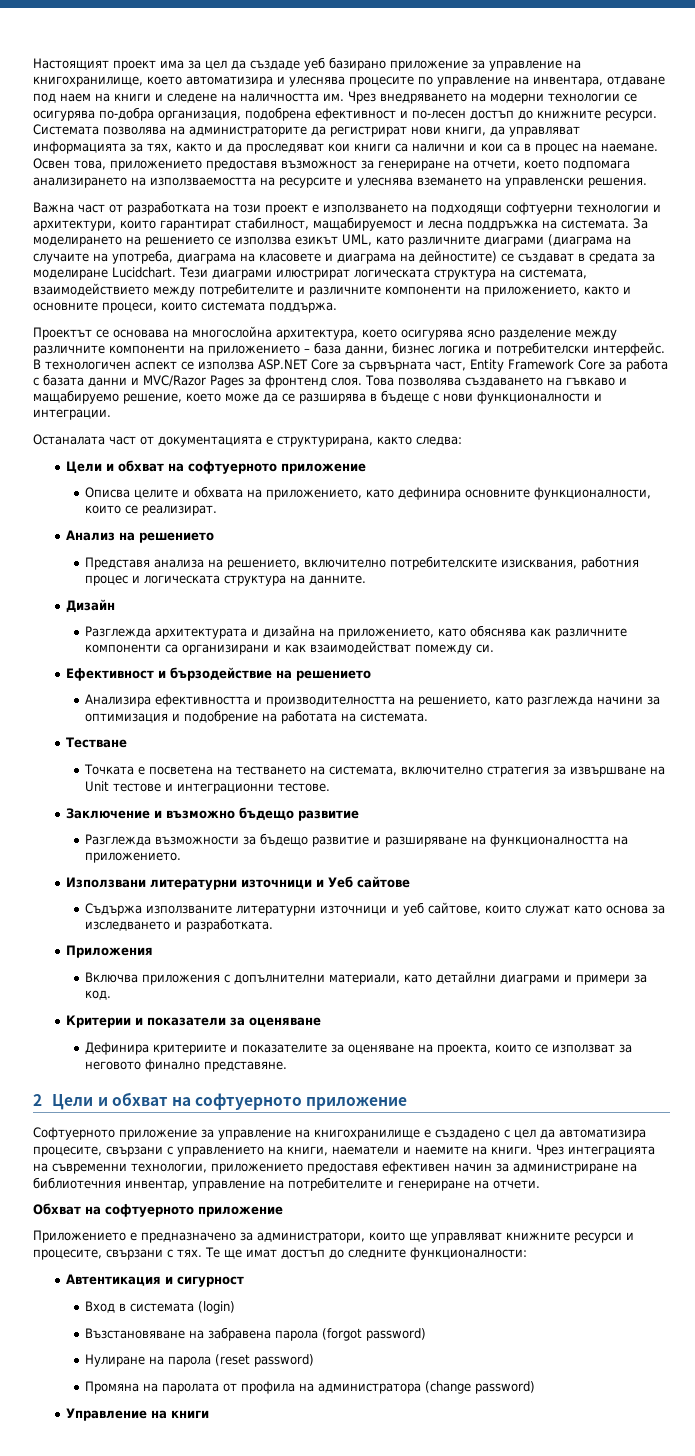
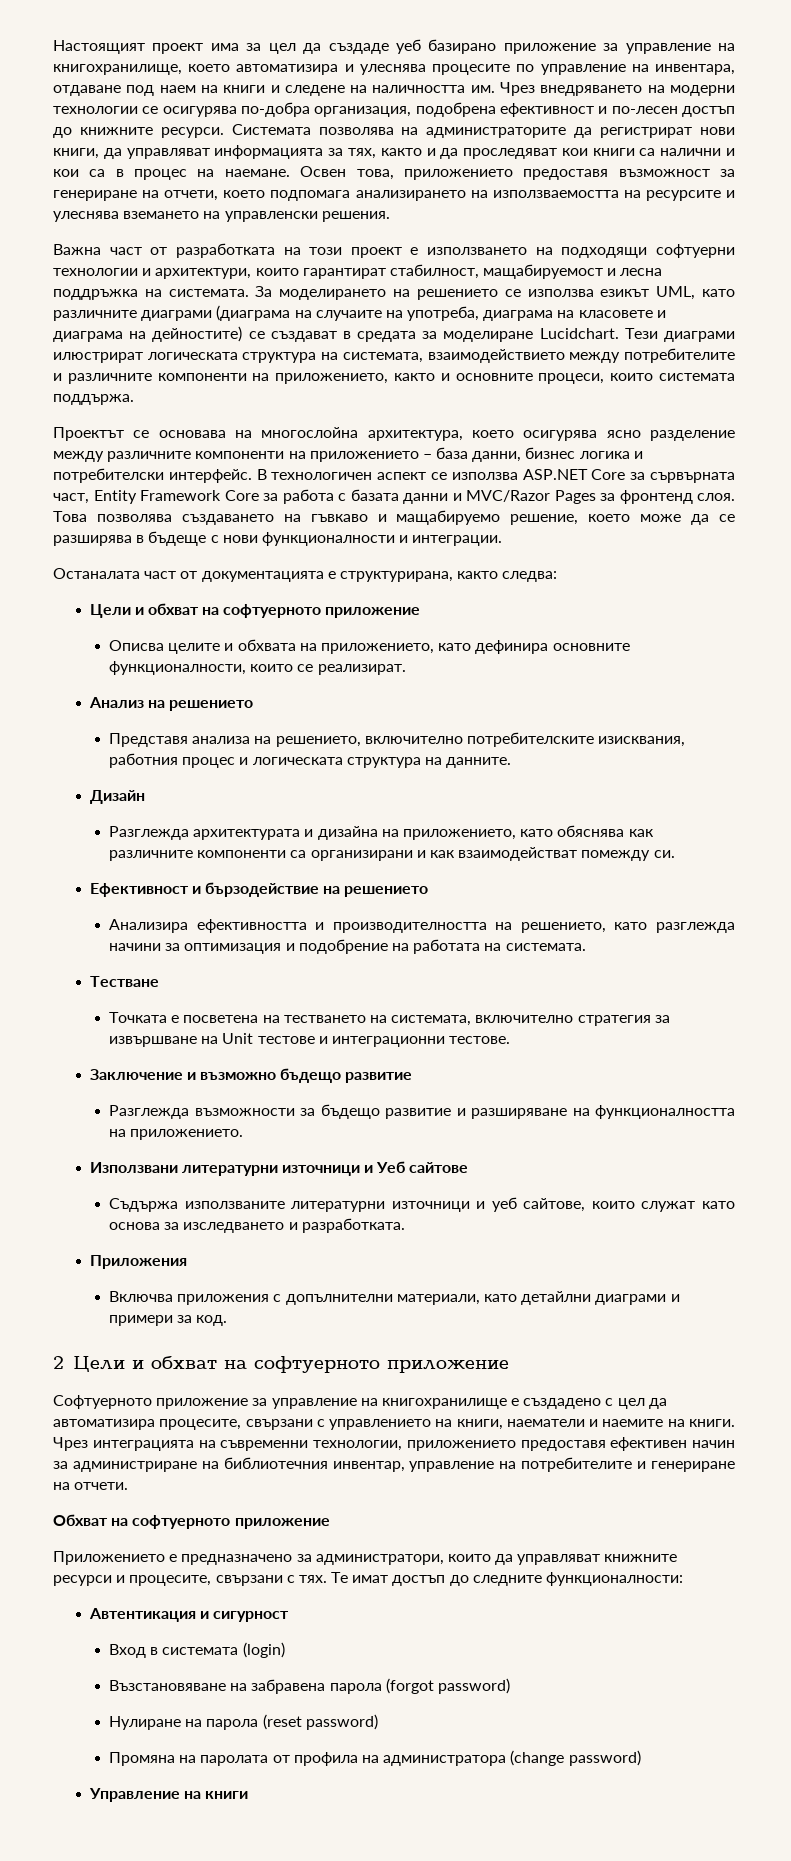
- Критерии и показатели за оценяване
- Дефинира критериите и показателите за оценяване на проекта, които се използват за неговото финално представяне.
- Приложението е предназначено за администратори, които ще управляват книжните ресурси и процесите, свързани с тях.
+ Приложението е предназначено за администратори, които да управляват книжните ресурси и процесите, свързани с тях.
- Те ще имат достъп до следните функционалности:
+ Те имат достъп до следните функционалности:

